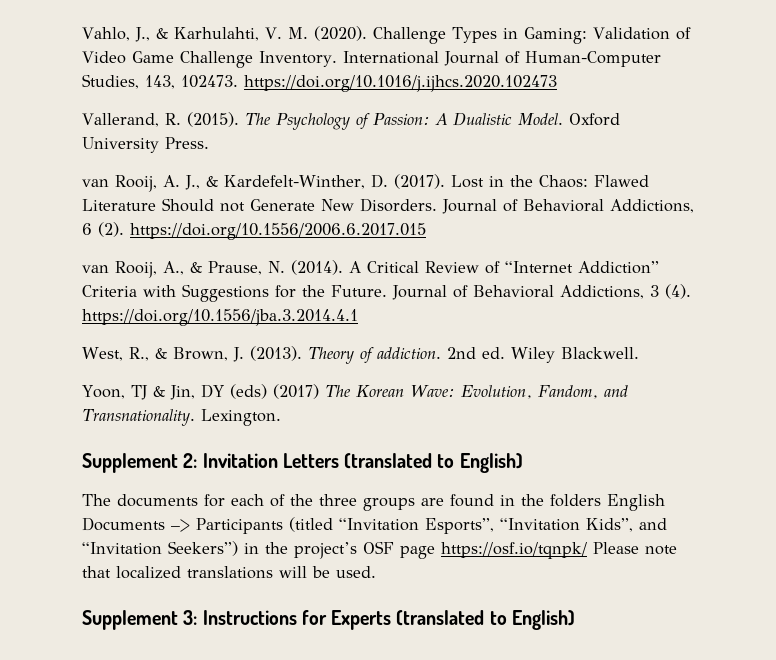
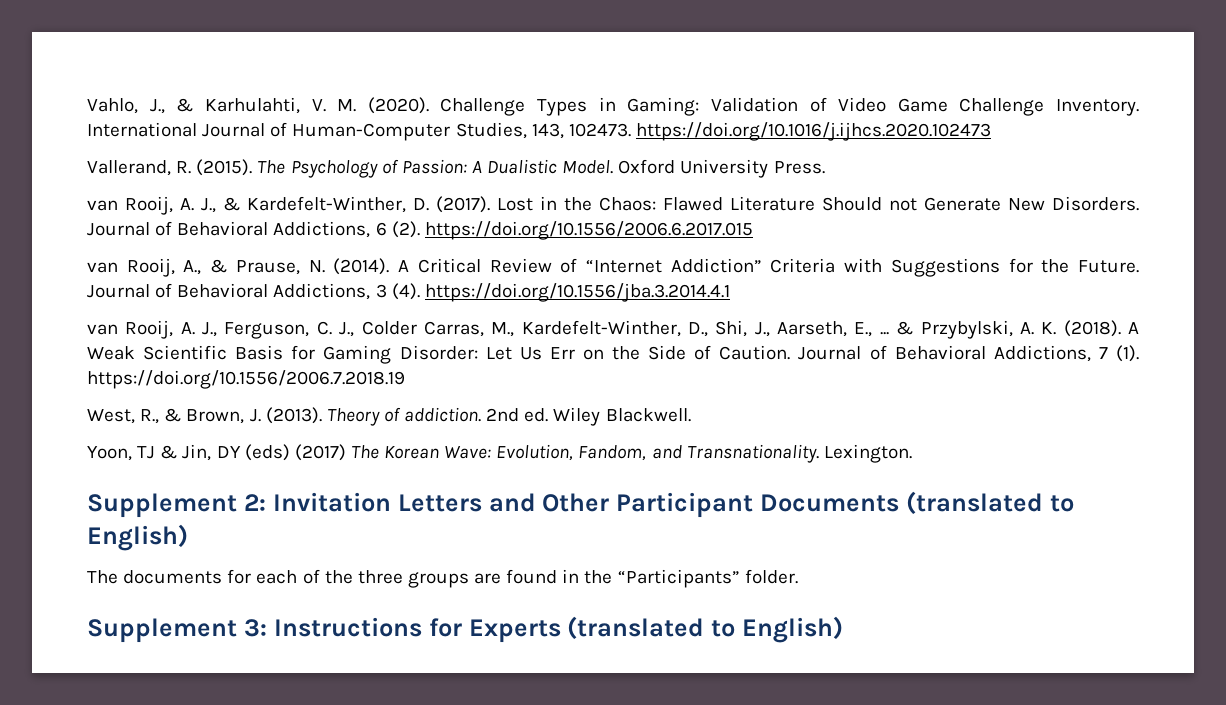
+ van Rooij, A. J., Ferguson, C. J., Colder Carras, M., Kardefelt-Winther, D., Shi, J., Aarseth, E., ... & Przybylski, A. K. (2018). A Weak Scientific Basis for Gaming Disorder: Let Us Err on the Side of Caution. Journal of Behavioral Addictions, 7 (1). https://doi.org/10.1556/2006.7.2018.19
- Supplement 2: Invitation Letters (translated to English)
+ Supplement 2: Invitation Letters and Other Participant Documents (translated to English)
- The documents for each of the three groups are found in the folders English Documents –> Participants (titled “Invitation Esports”, “Invitation Kids”, and “Invitation Seekers”) in the project’s OSF page https://osf.io/tqnpk/ Please note that localized translations will be used.
+ The documents for each of the three groups are found in the “Participants” folder.

